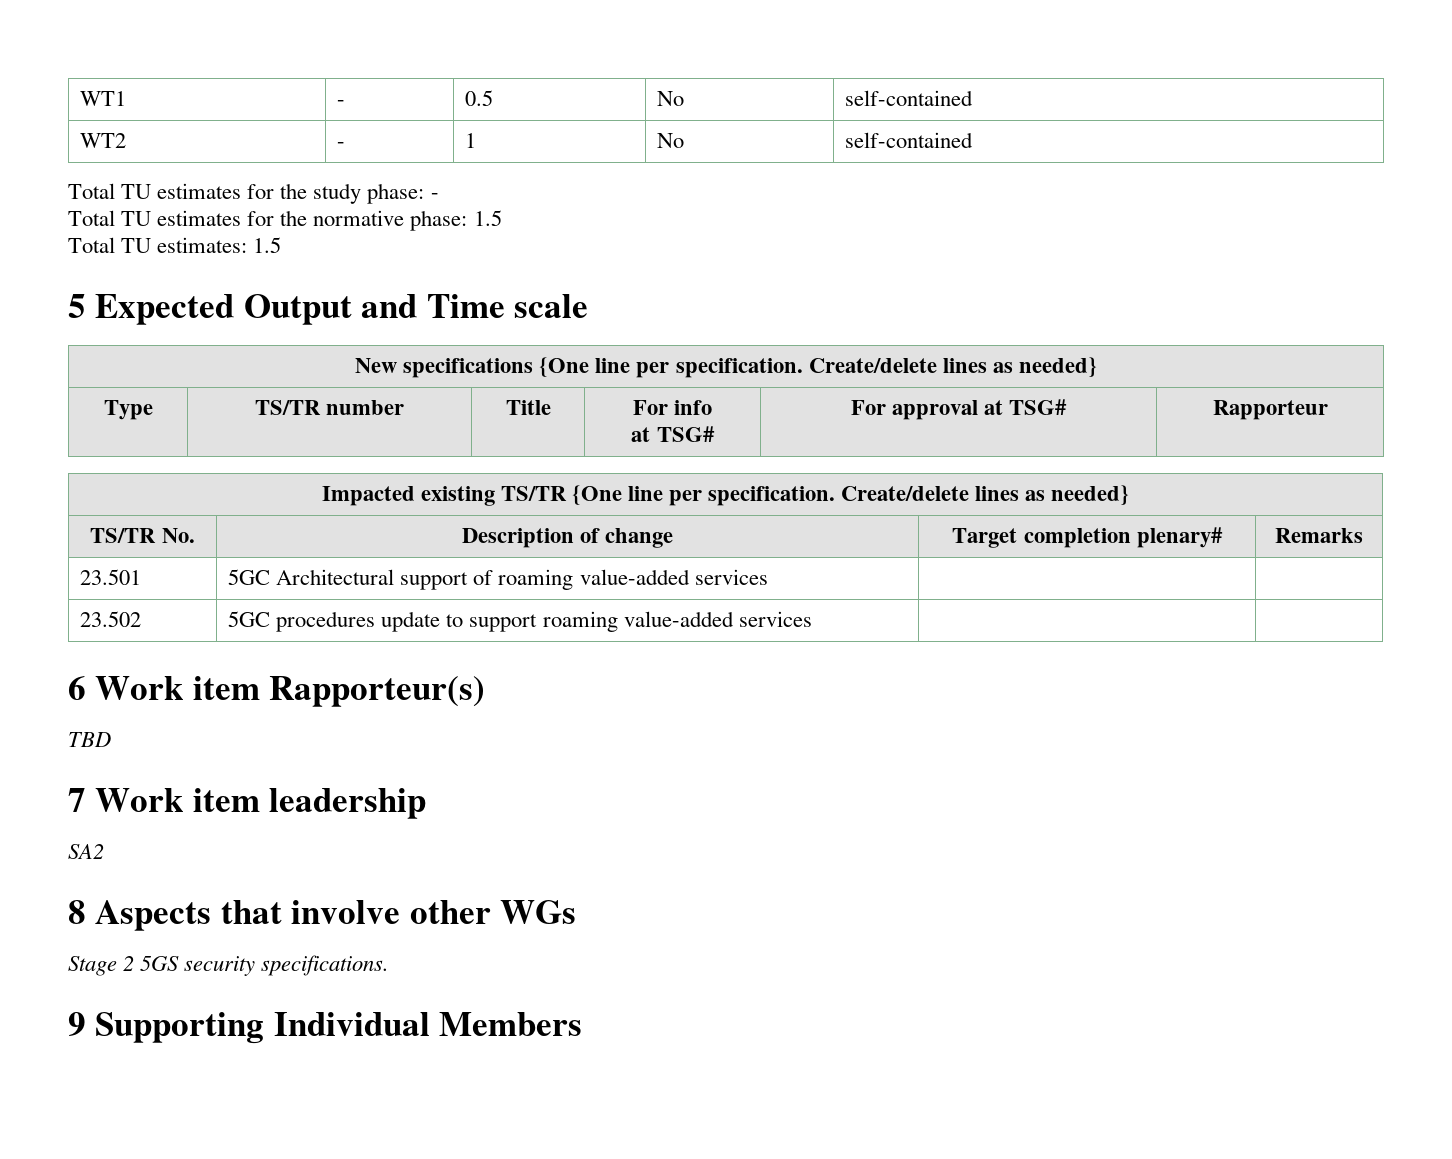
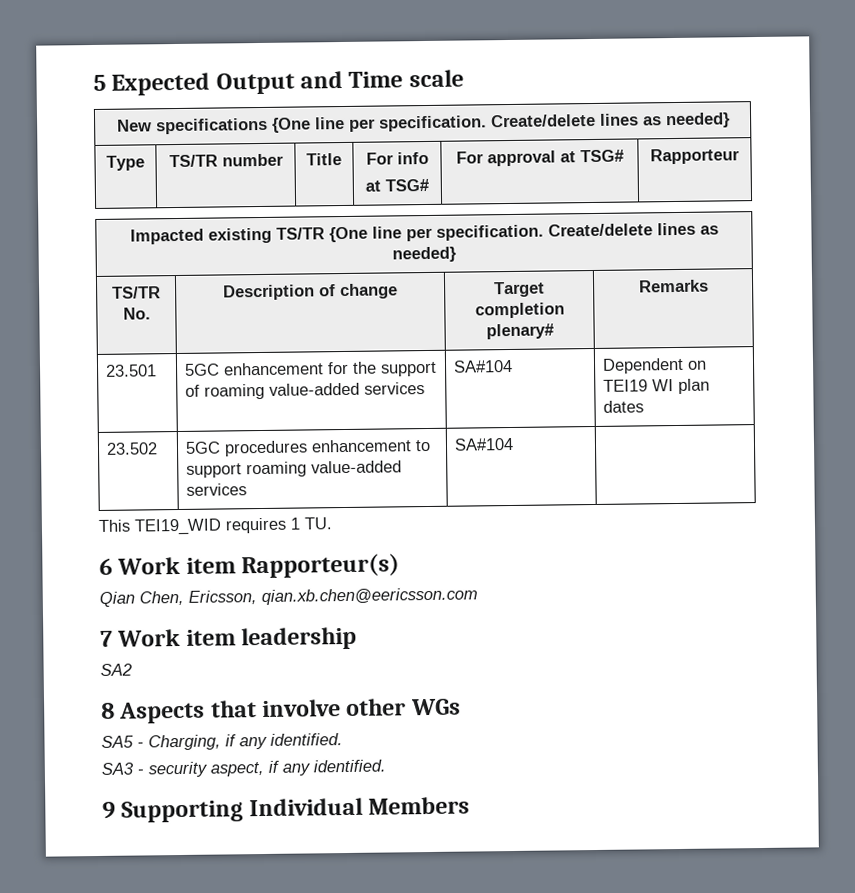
- WT1 | - | 0.5 | No | self-contained
- WT2 | - | 1 | No | self-contained
- Total TU estimates for the study phase: -
- Total TU estimates for the normative phase: 1.5
- Total TU estimates: 1.5
- 23.501 | 5GC Architectural support of roaming value-added services | |
+ 23.501 | 5GC enhancement for the support of roaming value-added services | SA#104 | Dependent on TEI19 WI plan dates
- 23.502 | 5GC procedures update to support roaming value-added services | |
+ 23.502 | 5GC procedures enhancement to support roaming value-added services | SA#104 |
+ This TEI19_WID requires 1 TU.
- TBD
+ Qian Chen, Ericsson, qian.xb.chen@eericsson.com
- Stage 2 5GS security specifications.
+ SA5 - Charging, if any identified.
+ SA3 - security aspect, if any identified.

